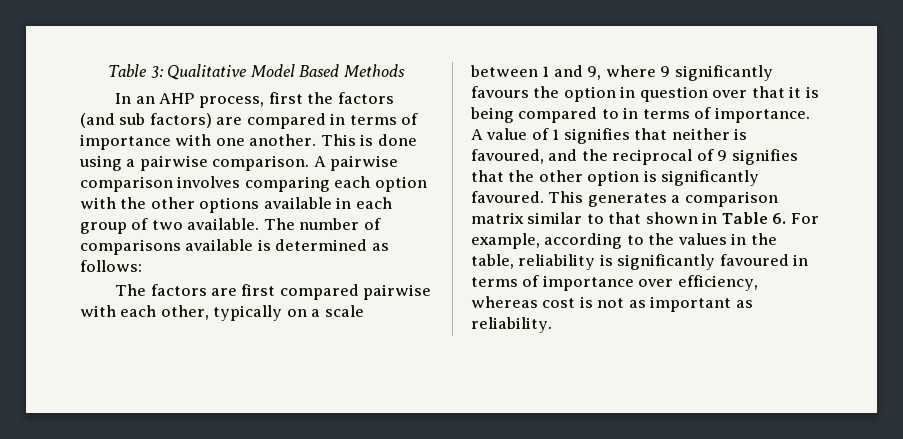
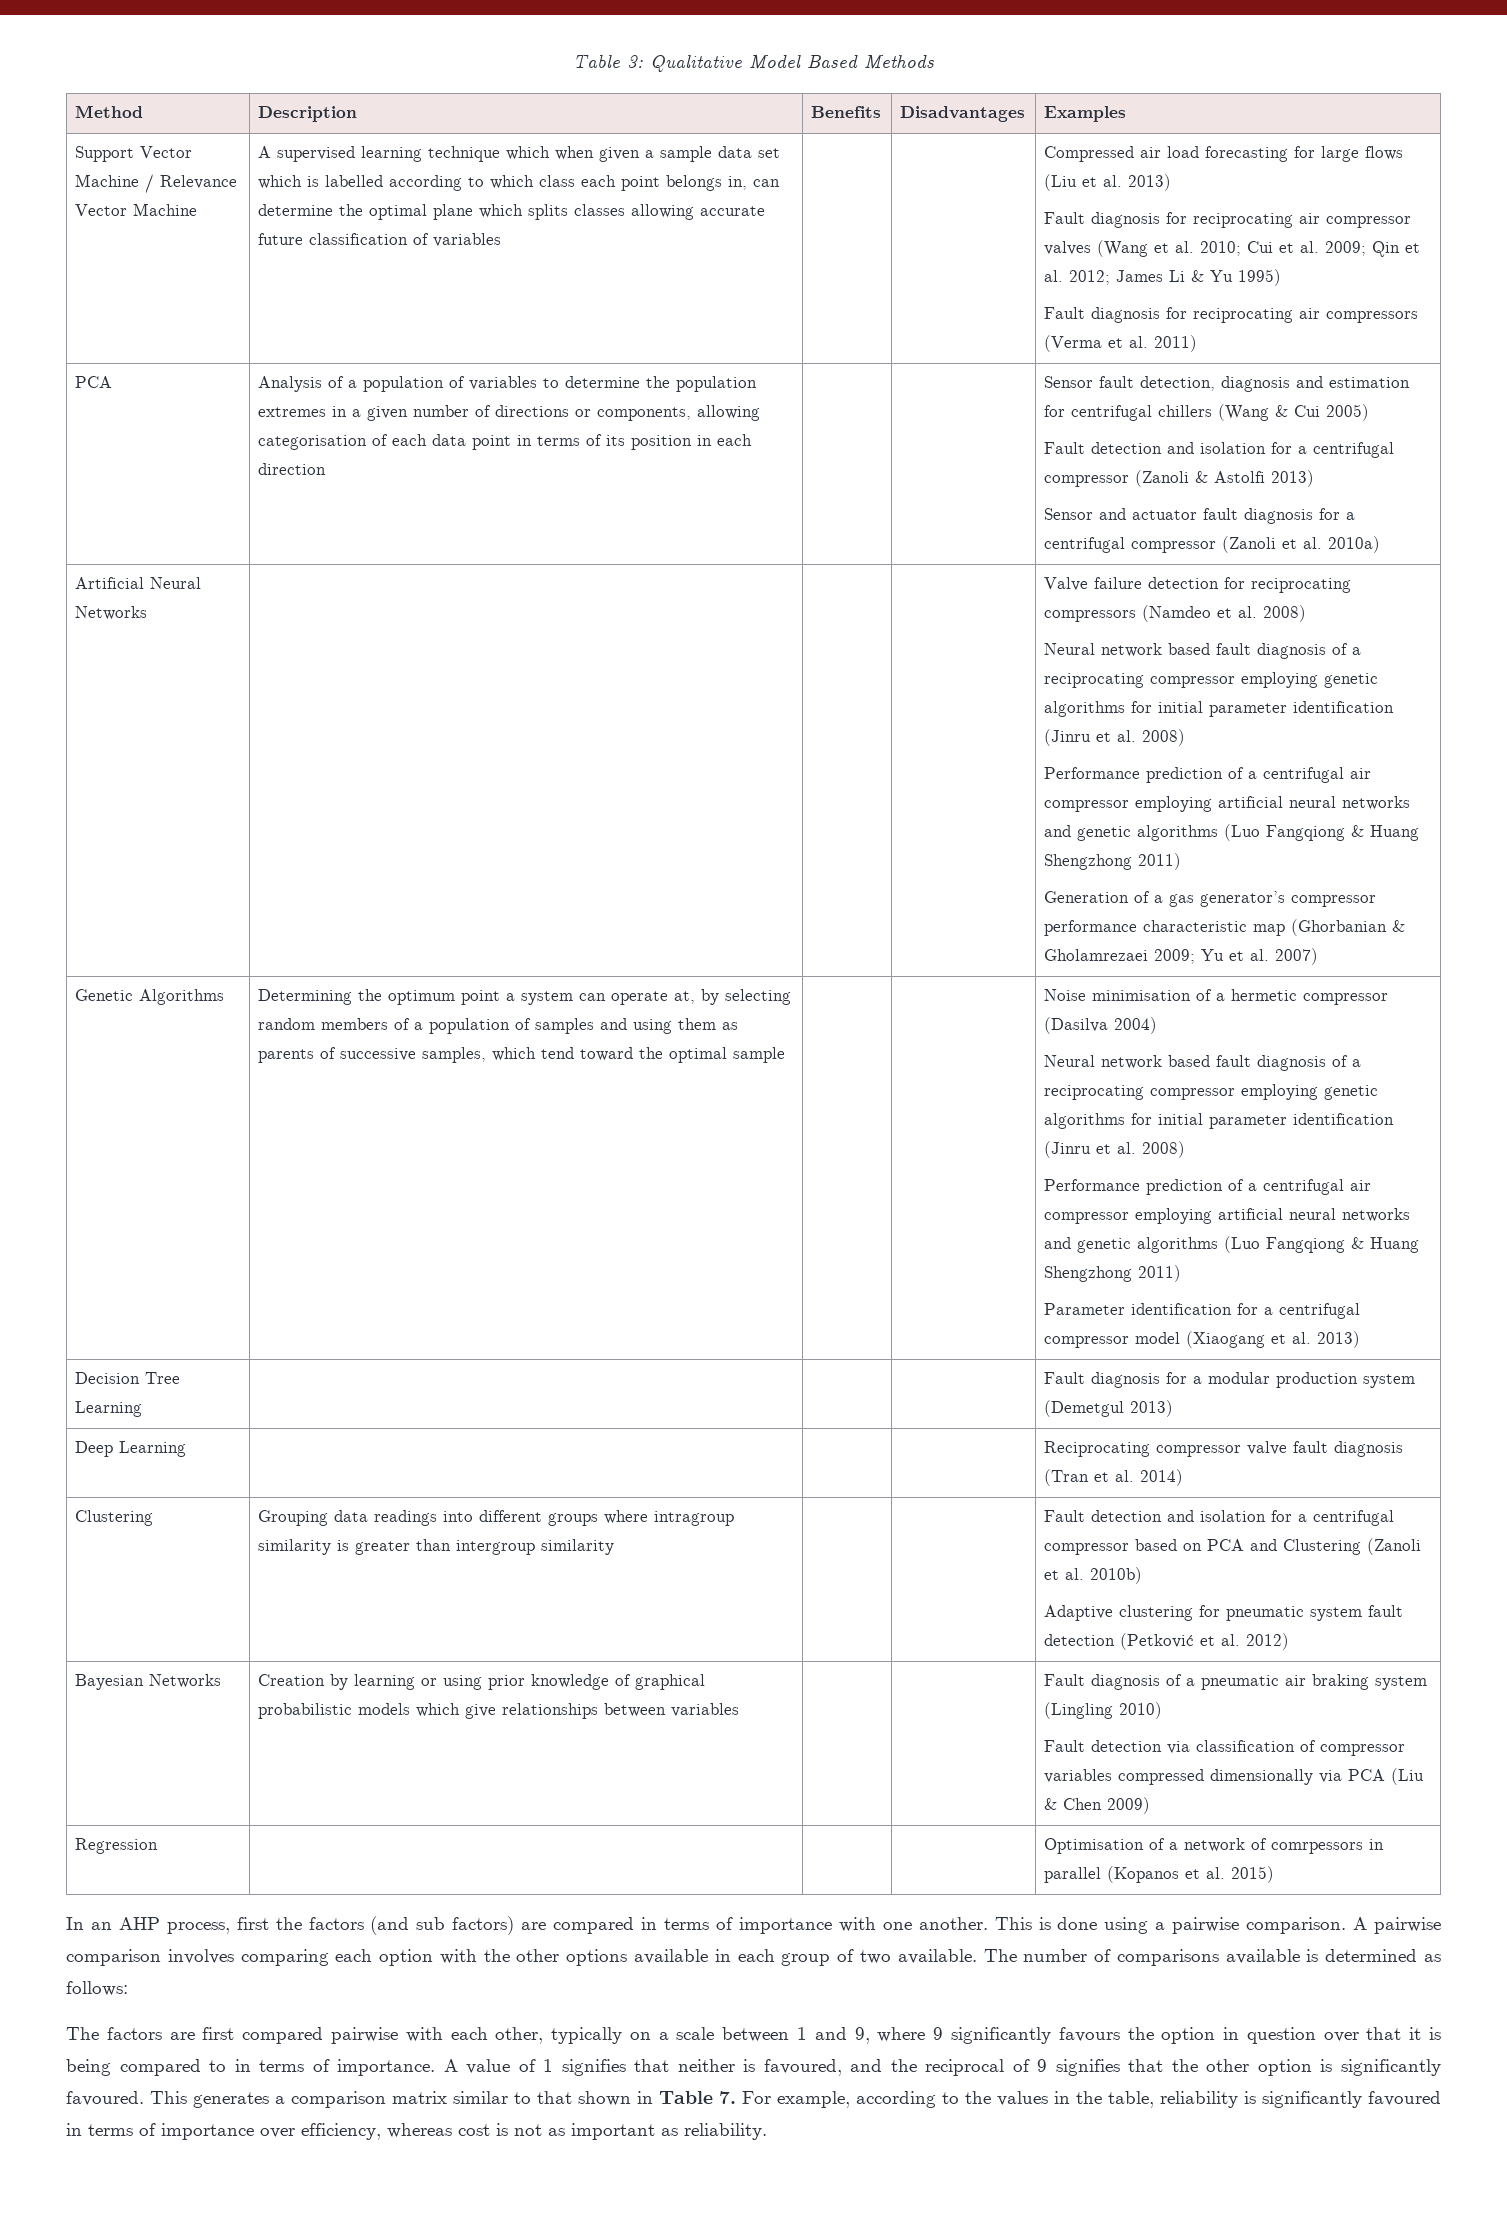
+ Method | Description | Benefits | Disadvantages | Examples
+ Support Vector Machine / Relevance Vector Machine | A supervised learning technique which when given a sample data set which is labelled according to which class each point belongs in, can determine the optimal plane which splits classes allowing accurate future classification of variables | | | Compressed air load forecasting for large flows (Liu et al. 2013)
+ Fault diagnosis for reciprocating air compressor valves (Wang et al. 2010; Cui et al. 2009; Qin et al. 2012; James Li & Yu 1995)
+ Fault diagnosis for reciprocating air compressors (Verma et al. 2011)
+ PCA | Analysis of a population of variables to determine the population extremes in a given number of directions or components, allowing categorisation of each data point in terms of its position in each direction | | | Sensor fault detection, diagnosis and estimation for centrifugal chillers (Wang & Cui 2005)
+ Fault detection and isolation for a centrifugal compressor (Zanoli & Astolfi 2013)
+ Sensor and actuator fault diagnosis for a centrifugal compressor (Zanoli et al. 2010a)
+ Artificial Neural Networks | | | | Valve failure detection for reciprocating compressors (Namdeo et al. 2008)
+ Neural network based fault diagnosis of a reciprocating compressor employing genetic algorithms for initial parameter identification (Jinru et al. 2008)
+ Performance prediction of a centrifugal air compressor employing artificial neural networks and genetic algorithms (Luo Fangqiong & Huang Shengzhong 2011)
+ Generation of a gas generator’s compressor performance characteristic map (Ghorbanian & Gholamrezaei 2009; Yu et al. 2007)
+ Genetic Algorithms | Determining the optimum point a system can operate at, by selecting random members of a population of samples and using them as parents of successive samples, which tend toward the optimal sample | | | Noise minimisation of a hermetic compressor (Dasilva 2004)
+ Neural network based fault diagnosis of a reciprocating compressor employing genetic algorithms for initial parameter identification (Jinru et al. 2008)
+ Performance prediction of a centrifugal air compressor employing artificial neural networks and genetic algorithms (Luo Fangqiong & Huang Shengzhong 2011)
+ Parameter identification for a centrifugal compressor model (Xiaogang et al. 2013)
+ Decision Tree Learning | | | | Fault diagnosis for a modular production system (Demetgul 2013)
+ Deep Learning | | | | Reciprocating compressor valve fault diagnosis (Tran et al. 2014)
+ Clustering | Grouping data readings into different groups where intragroup similarity is greater than intergroup similarity | | | Fault detection and isolation for a centrifugal compressor based on PCA and Clustering (Zanoli et al. 2010b)
+ Adaptive clustering for pneumatic system fault detection (Petković et al. 2012)
+ Bayesian Networks | Creation by learning or using prior knowledge of graphical probabilistic models which give relationships between variables | | | Fault diagnosis of a pneumatic air braking system (Lingling 2010)
+ Fault detection via classification of compressor variables compressed dimensionally via PCA (Liu & Chen 2009)
+ Regression | | | | Optimisation of a network of comrpessors in parallel (Kopanos et al. 2015)
- This generates a comparison matrix similar to that shown in Table 6. For example, according to the values in the table, reliability is significantly favoured in terms of importance over efficiency, whereas cost is not as important as reliability.
+ This generates a comparison matrix similar to that shown in Table 7. For example, according to the values in the table, reliability is significantly favoured in terms of importance over efficiency, whereas cost is not as important as reliability.

